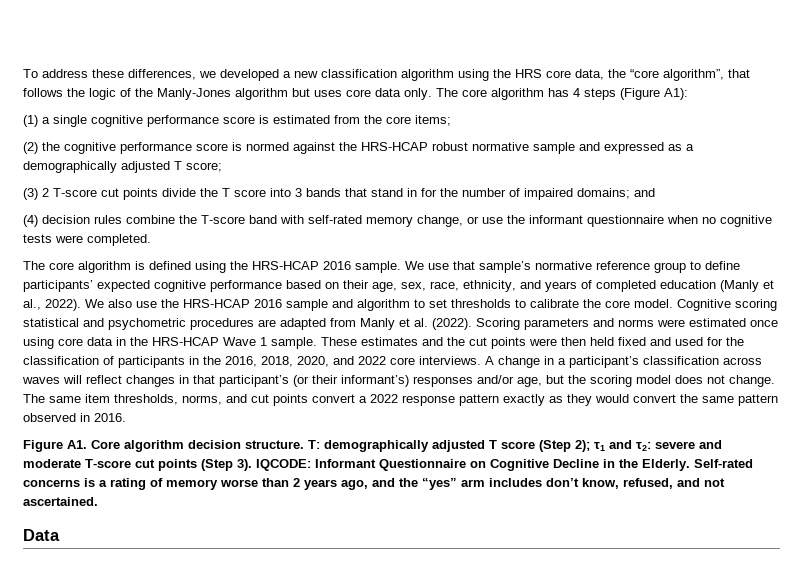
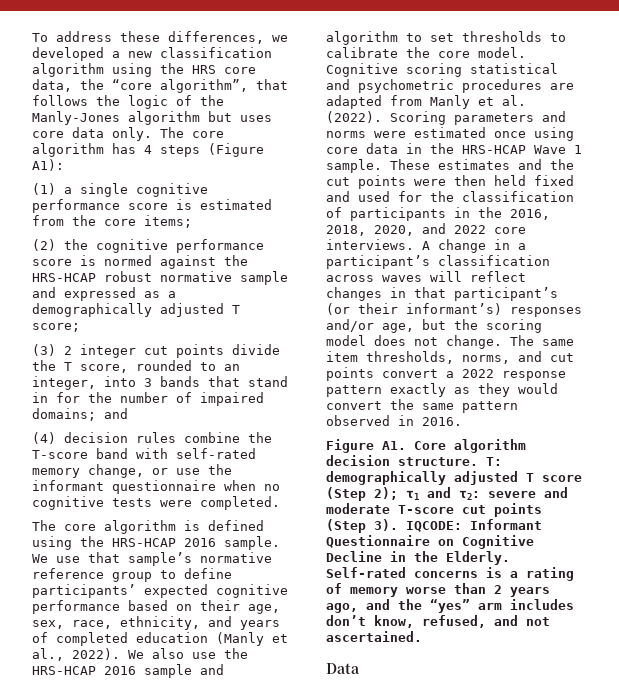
- (3) 2 T-score cut points divide the T score into 3 bands that stand in for the number of impaired domains; and
+ (3) 2 integer cut points divide the T score, rounded to an integer, into 3 bands that stand in for the number of impaired domains; and

